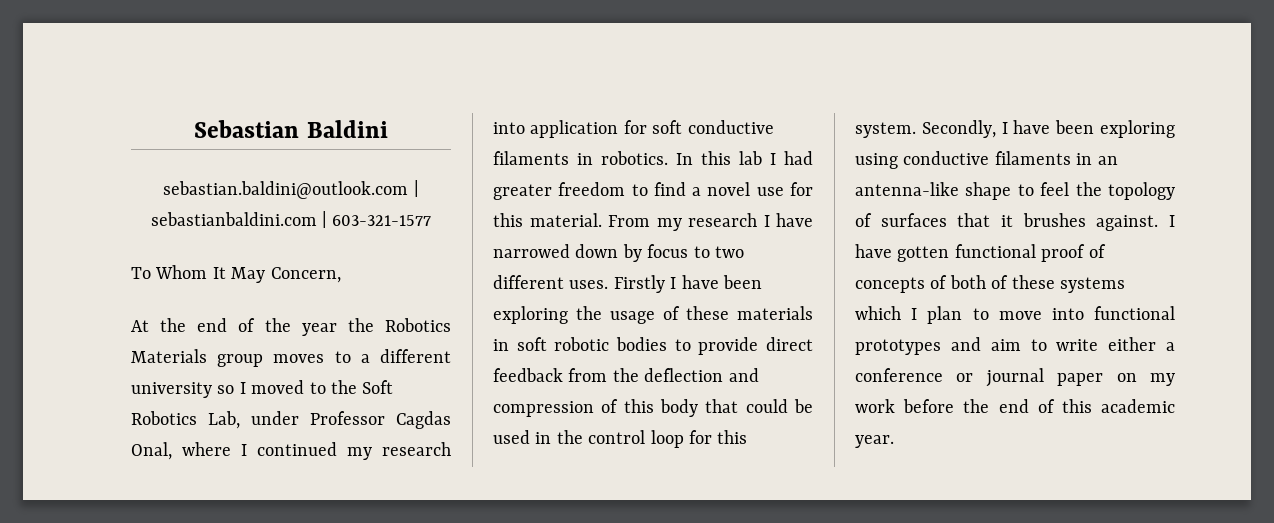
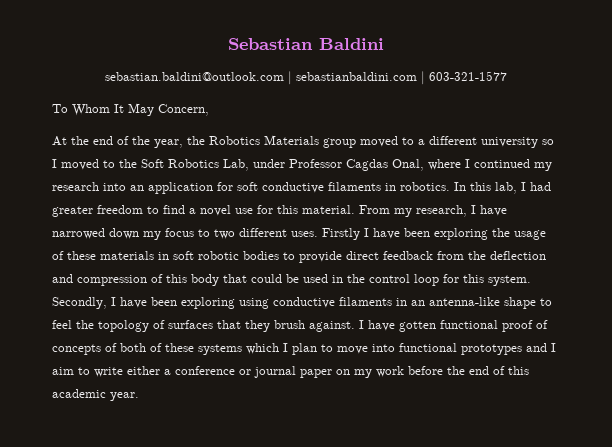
- At the end of the year the Robotics Materials group moves to a different university so I moved to the Soft Robotics Lab, under Professor Cagdas Onal, where I continued my research into application for soft conductive filaments in robotics.
+ At the end of the year, the Robotics Materials group moved to a different university so I moved to the Soft Robotics Lab, under Professor Cagdas Onal, where I continued my research into an application for soft conductive filaments in robotics.
- In this lab I had greater freedom to find a novel use for this material.
+ In this lab, I had greater freedom to find a novel use for this material.
- From my research I have narrowed down by focus to two different uses.
+ From my research, I have narrowed down my focus to two different uses.
- Secondly, I have been exploring using conductive filaments in an antenna-like shape to feel the topology of surfaces that it brushes against.
+ Secondly, I have been exploring using conductive filaments in an antenna-like shape to feel the topology of surfaces that they brush against.
- I have gotten functional proof of concepts of both of these systems which I plan to move into functional prototypes and aim to write either a conference or journal paper on my work before the end of this academic year.
+ I have gotten functional proof of concepts of both of these systems which I plan to move into functional prototypes and I aim to write either a conference or journal paper on my work before the end of this academic year.

